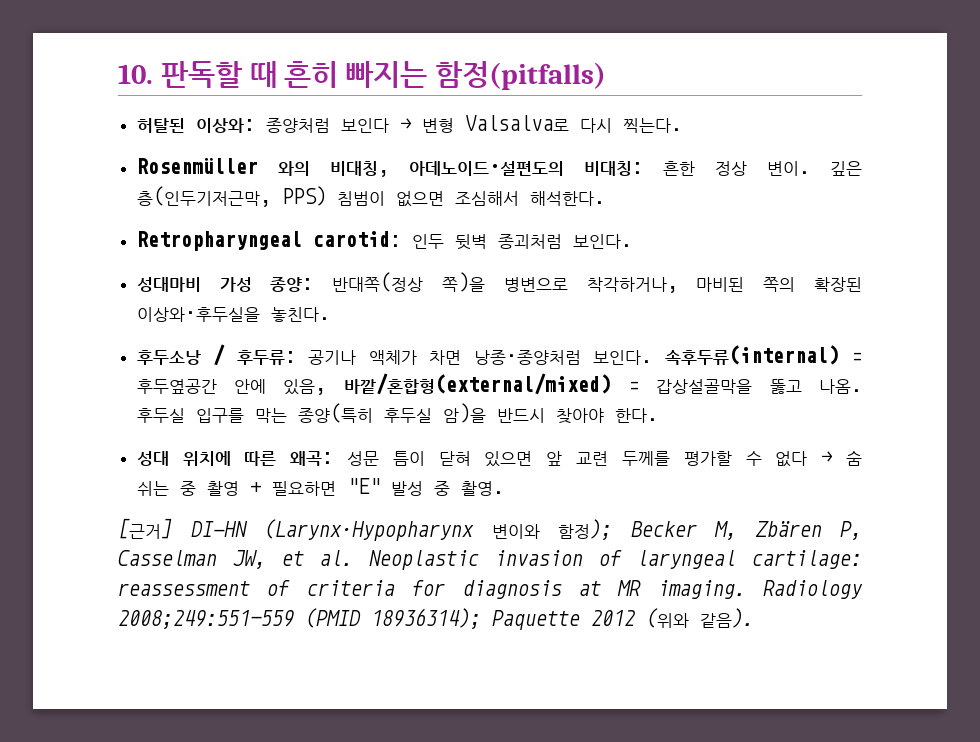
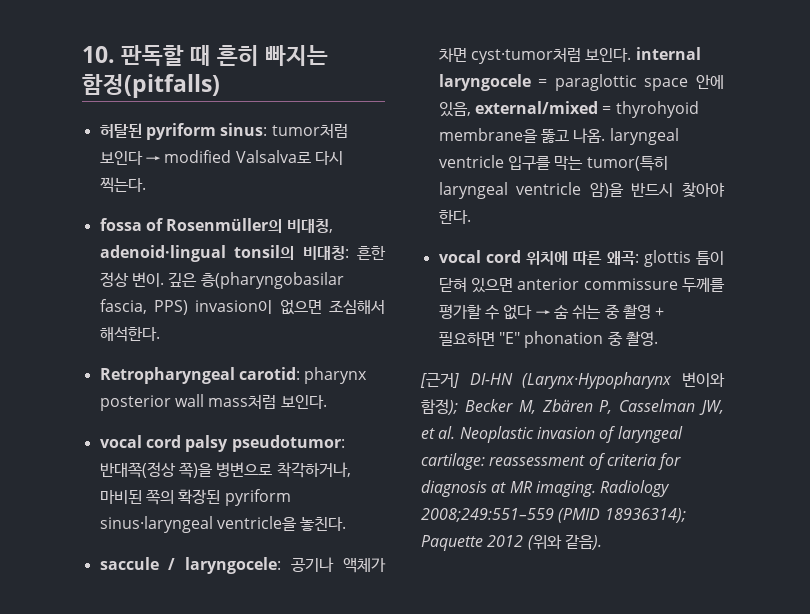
- 허탈된 이상와: 종양처럼 보인다 → 변형 Valsalva로 다시 찍는다.
+ 허탈된 pyriform sinus: tumor처럼 보인다 → modified Valsalva로 다시 찍는다.
- Rosenmüller 와의 비대칭, 아데노이드·설편도의 비대칭: 흔한 정상 변이.
+ fossa of Rosenmüller의 비대칭, adenoid·lingual tonsil의 비대칭: 흔한 정상 변이.
- 깊은 층(인두기저근막, PPS) 침범이 없으면 조심해서 해석한다.
+ 깊은 층(pharyngobasilar fascia, PPS) invasion이 없으면 조심해서 해석한다.
- Retropharyngeal carotid: 인두 뒷벽 종괴처럼 보인다.
- 성대마비 가성 종양: 반대쪽(정상 쪽)을 병변으로 착각하거나, 마비된 쪽의 확장된 이상와·후두실을 놓친다.
- 후두소낭 / 후두류: 공기나 액체가 차면 낭종·종양처럼 보인다. 속후두류(internal) = 후두옆공간 안에 있음, 바깥/혼합형(external/mixed) = 갑상설골막을 뚫고 나옴. 후두실 입구를 막는 종양(특히 후두실 암)을 반드시 찾아야 한다.
+ Retropharyngeal carotid: pharynx posterior wall mass처럼 보인다.
+ vocal cord palsy pseudotumor: 반대쪽(정상 쪽)을 병변으로 착각하거나, 마비된 쪽의 확장된 pyriform sinus·laryngeal ventricle을 놓친다.
+ saccule / laryngocele: 공기나 액체가 차면 cyst·tumor처럼 보인다. internal laryngocele = paraglottic space 안에 있음, external/mixed = thyrohyoid membrane을 뚫고 나옴. laryngeal ventricle 입구를 막는 tumor(특히 laryngeal ventricle 암)을 반드시 찾아야 한다.
- 성대 위치에 따른 왜곡: 성문 틈이 닫혀 있으면 앞 교련 두께를 평가할 수 없다 → 숨 쉬는 중 촬영 + 필요하면 "E" 발성 중 촬영.
+ vocal cord 위치에 따른 왜곡: glottis 틈이 닫혀 있으면 anterior commissure 두께를 평가할 수 없다 → 숨 쉬는 중 촬영 + 필요하면 "E" phonation 중 촬영.

